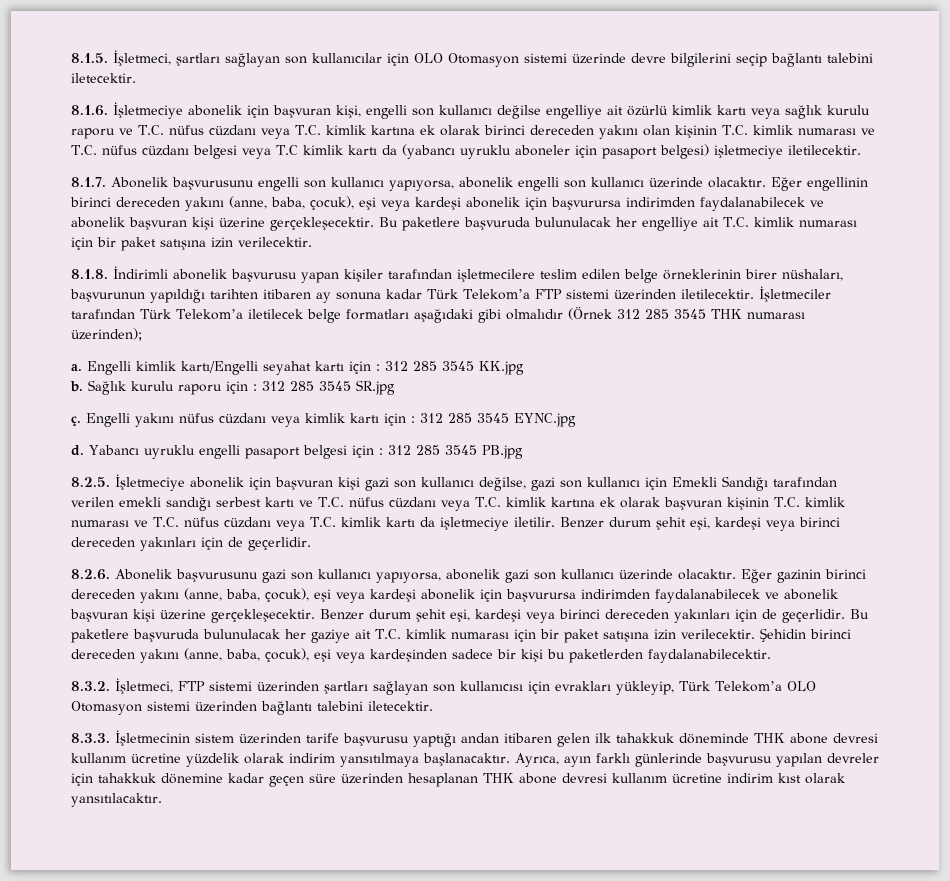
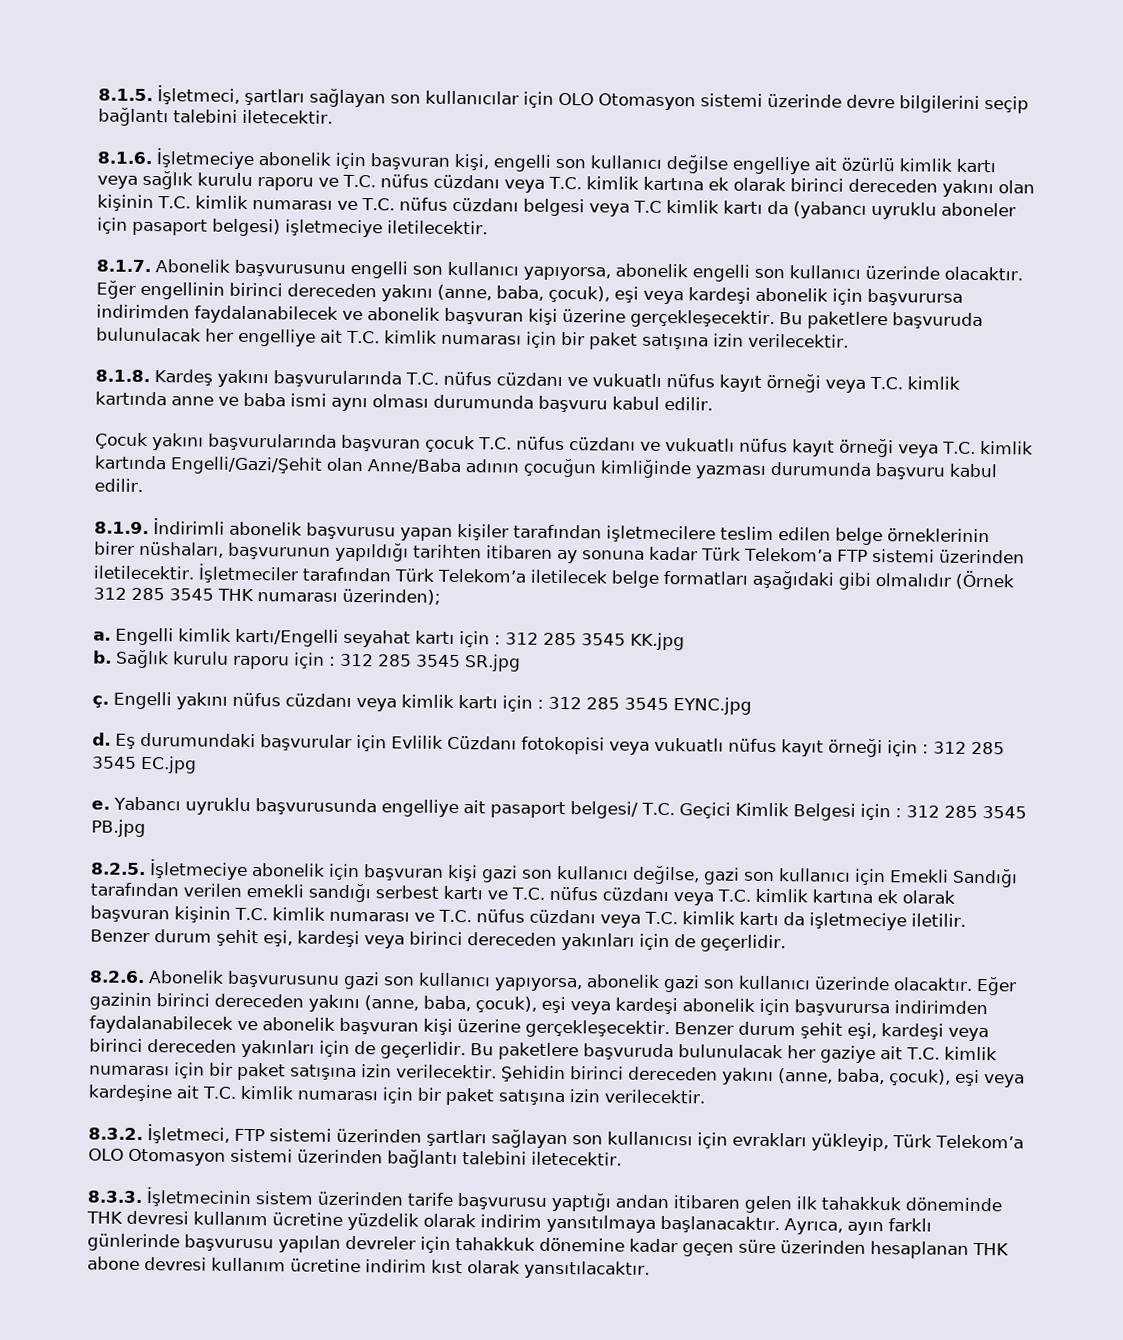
- 8.1.8. İndirimli abonelik başvurusu yapan kişiler tarafından işletmecilere teslim edilen belge örneklerinin birer nüshaları, başvurunun yapıldığı tarihten itibaren ay sonuna kadar Türk Telekom’a FTP sistemi üzerinden iletilecektir.
+ 8.1.8. Kardeş yakını başvurularında T.C. nüfus cüzdanı ve vukuatlı nüfus kayıt örneği veya T.C. kimlik kartında anne ve baba ismi aynı olması durumunda başvuru kabul edilir.
+ Çocuk yakını başvurularında başvuran çocuk T.C. nüfus cüzdanı ve vukuatlı nüfus kayıt örneği veya T.C. kimlik kartında Engelli/Gazi/Şehit olan Anne/Baba adının çocuğun kimliğinde yazması durumunda başvuru kabul edilir.
+ 8.1.9. İndirimli abonelik başvurusu yapan kişiler tarafından işletmecilere teslim edilen belge örneklerinin birer nüshaları, başvurunun yapıldığı tarihten itibaren ay sonuna kadar Türk Telekom’a FTP sistemi üzerinden iletilecektir.
- Yabancı uyruklu engelli pasaport belgesi için : 312 285 3545 PB.jpg
+ Eş durumundaki başvurular için Evlilik Cüzdanı fotokopisi veya vukuatlı nüfus kayıt örneği için : 312 285 3545 EC.jpg
+ e. Yabancı uyruklu başvurusunda engelliye ait pasaport belgesi/ T.C. Geçici Kimlik Belgesi için : 312 285 3545 PB.jpg
- Şehidin birinci dereceden yakını (anne, baba, çocuk), eşi veya kardeşinden sadece bir kişi bu paketlerden faydalanabilecektir.
+ Şehidin birinci dereceden yakını (anne, baba, çocuk), eşi veya kardeşine ait T.C. kimlik numarası için bir paket satışına izin verilecektir.
- 8.3.3. İşletmecinin sistem üzerinden tarife başvurusu yaptığı andan itibaren gelen ilk tahakkuk döneminde THK abone devresi kullanım ücretine yüzdelik olarak indirim yansıtılmaya başlanacaktır.
+ 8.3.3. İşletmecinin sistem üzerinden tarife başvurusu yaptığı andan itibaren gelen ilk tahakkuk döneminde THK devresi kullanım ücretine yüzdelik olarak indirim yansıtılmaya başlanacaktır.

